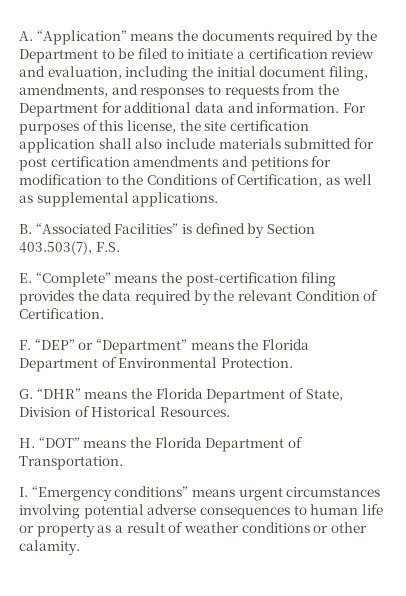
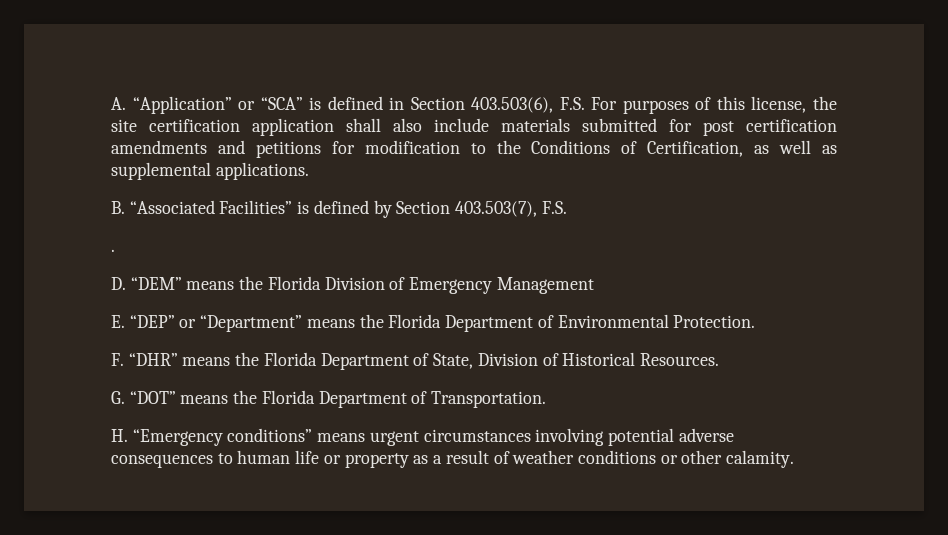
- A. “Application” means the documents required by the Department to be filed to initiate a certification review and evaluation, including the initial document filing, amendments, and responses to requests from the Department for additional data and information. For purposes of this license, the site certification application shall also include materials submitted for post certification amendments and petitions for modification to the Conditions of Certification, as well as supplemental applications.
+ A. “Application” or “SCA” is defined in Section 403.503(6), F.S. For purposes of this license, the site certification application shall also include materials submitted for post certification amendments and petitions for modification to the Conditions of Certification, as well as supplemental applications.
- E. “Complete” means the post-certification filing provides the data required by the relevant Condition of Certification.
- F. “DEP” or “Department” means the Florida Department of Environmental Protection.
+ .
+ D. “DEM” means the Florida Division of Emergency Management
+ E. “DEP” or “Department” means the Florida Department of Environmental Protection.
- G. “DHR” means the Florida Department of State, Division of Historical Resources.
+ F. “DHR” means the Florida Department of State, Division of Historical Resources.
- H. “DOT” means the Florida Department of Transportation.
+ G. “DOT” means the Florida Department of Transportation.
- I. “Emergency conditions” means urgent circumstances involving potential adverse consequences to human life or property as a result of weather conditions or other calamity.
+ H. “Emergency conditions” means urgent circumstances involving potential adverse consequences to human life or property as a result of weather conditions or other calamity.

